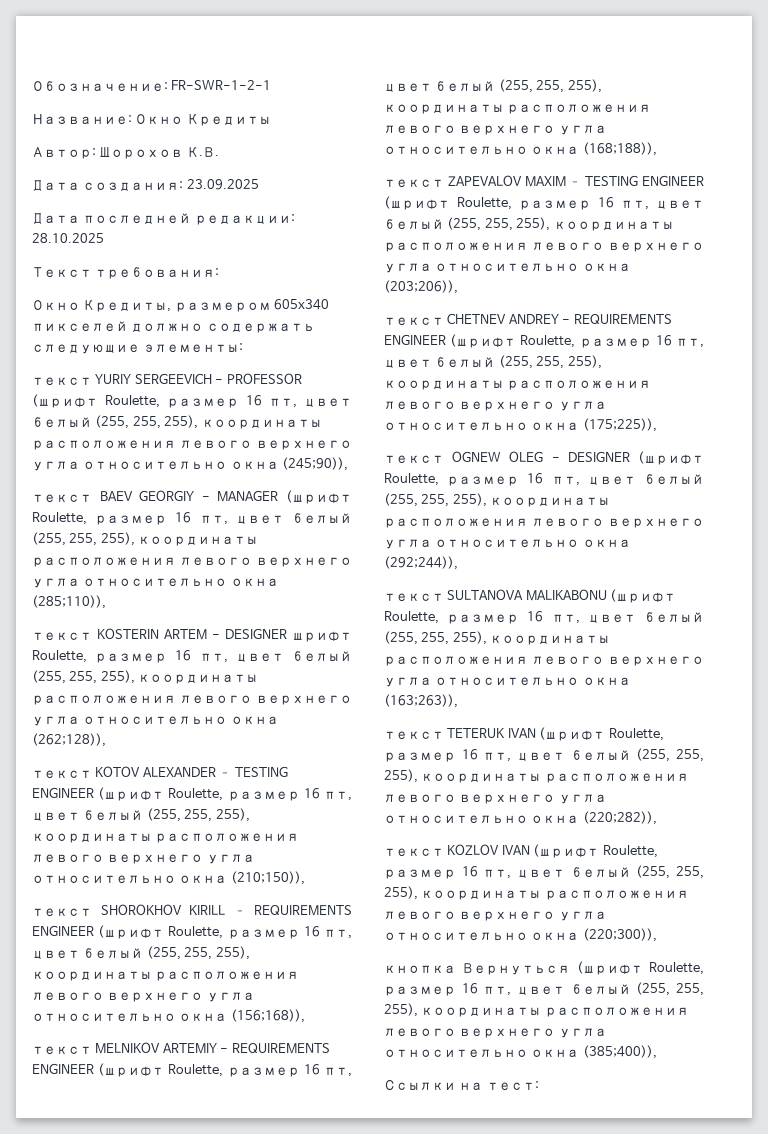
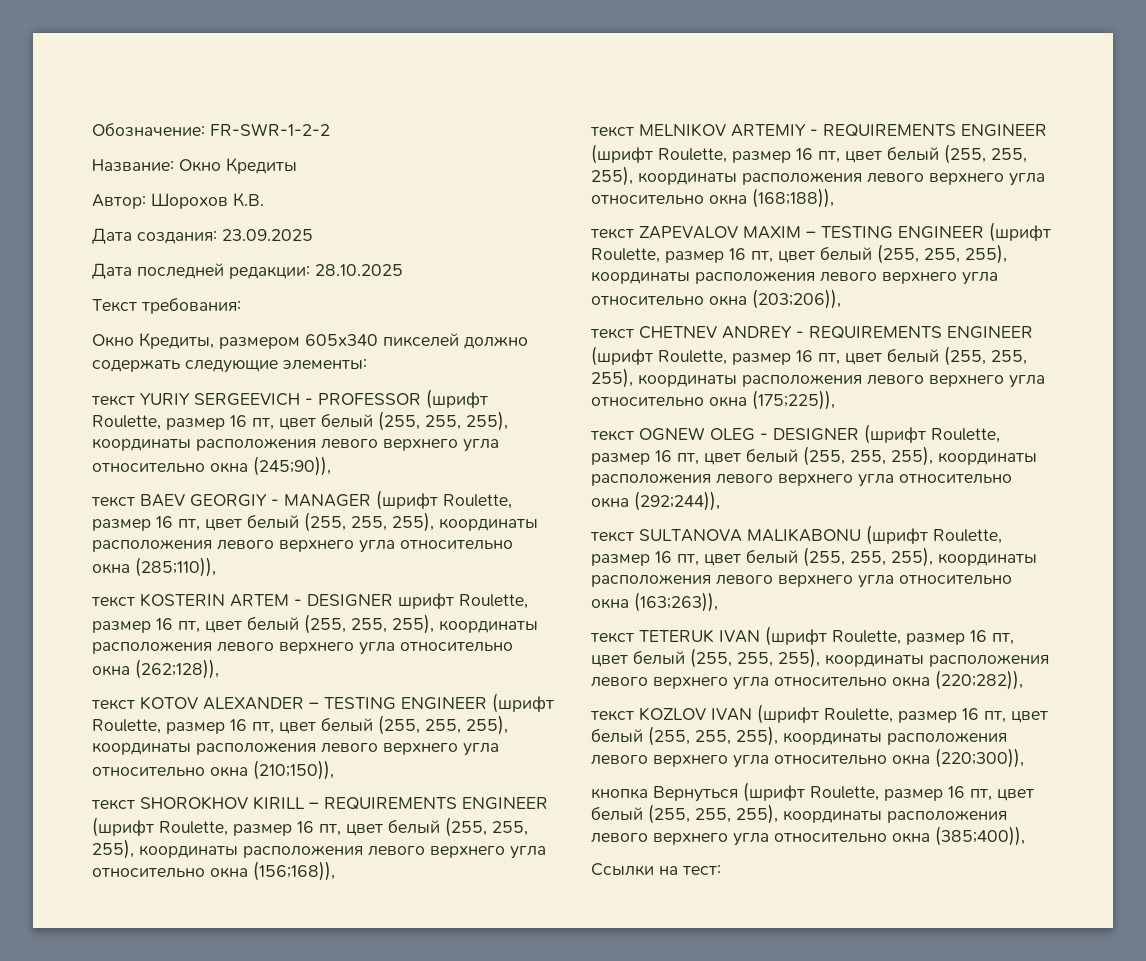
- Обозначение: FR-SWR-1-2-1
+ Обозначение: FR-SWR-1-2-2

